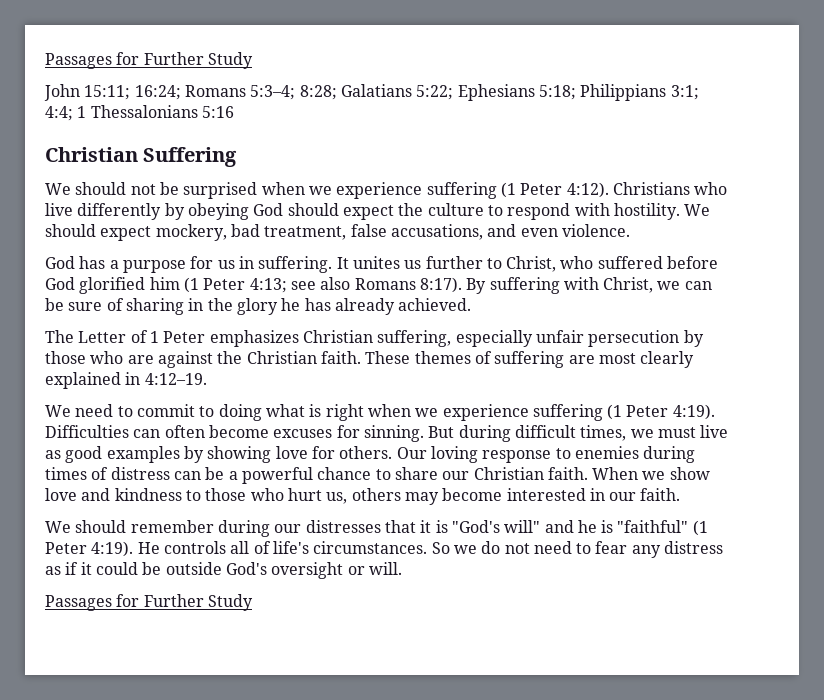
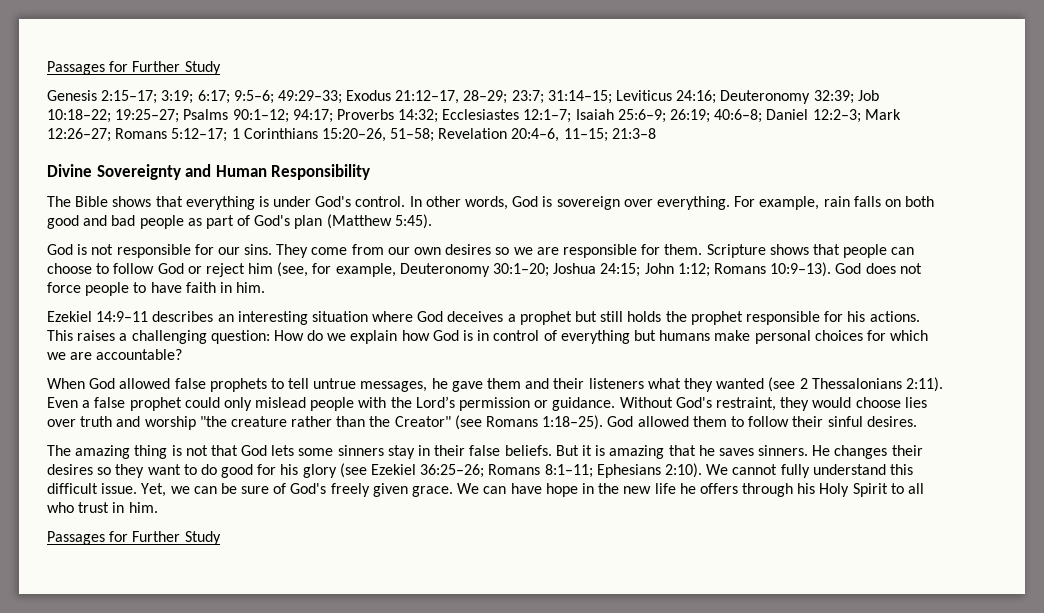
- John 15:11; 16:24; Romans 5:3–4; 8:28; Galatians 5:22; Ephesians 5:18; Philippians 3:1; 4:4; 1 Thessalonians 5:16
- Christian Suffering
- We should not be surprised when we experience suffering (1 Peter 4:12). Christians who live differently by obeying God should expect the culture to respond with hostility. We should expect mockery, bad treatment, false accusations, and even violence.
- God has a purpose for us in suffering. It unites us further to Christ, who suffered before God glorified him (1 Peter 4:13; see also Romans 8:17). By suffering with Christ, we can be sure of sharing in the glory he has already achieved.
- The Letter of 1 Peter emphasizes Christian suffering, especially unfair persecution by those who are against the Christian faith. These themes of suffering are most clearly explained in 4:12–19.
- We need to commit to doing what is right when we experience suffering (1 Peter 4:19). Difficulties can often become excuses for sinning. But during difficult times, we must live as good examples by showing love for others. Our loving response to enemies during times of distress can be a powerful chance to share our Christian faith. When we show love and kindness to those who hurt us, others may become interested in our faith.
- We should remember during our distresses that it is "God's will" and he is "faithful" (1 Peter 4:19). He controls all of life's circumstances. So we do not need to fear any distress as if it could be outside God's oversight or will.
+ Genesis 2:15–17; 3:19; 6:17; 9:5–6; 49:29–33; Exodus 21:12–17, 28–29; 23:7; 31:14–15; Leviticus 24:16; Deuteronomy 32:39; Job 10:18–22; 19:25–27; Psalms 90:1–12; 94:17; Proverbs 14:32; Ecclesiastes 12:1–7; Isaiah 25:6–9; 26:19; 40:6–8; Daniel 12:2–3; Mark 12:26–27; Romans 5:12–17; 1 Corinthians 15:20–26, 51–58; Revelation 20:4–6, 11–15; 21:3–8
+ Divine Sovereignty and Human Responsibility
+ The Bible shows that everything is under God's control. In other words, God is sovereign over everything. For example, rain falls on both good and bad people as part of God's plan (Matthew 5:45).
+ God is not responsible for our sins. They come from our own desires so we are responsible for them. Scripture shows that people can choose to follow God or reject him (see, for example, Deuteronomy 30:1–20; Joshua 24:15; John 1:12; Romans 10:9–13). God does not force people to have faith in him.
+ Ezekiel 14:9–11 describes an interesting situation where God deceives a prophet but still holds the prophet responsible for his actions. This raises a challenging question: How do we explain how God is in control of everything but humans make personal choices for which we are accountable?
+ When God allowed false prophets to tell untrue messages, he gave them and their listeners what they wanted (see 2 Thessalonians 2:11). Even a false prophet could only mislead people with the Lord’s permission or guidance. Without God's restraint, they would choose lies over truth and worship "the creature rather than the Creator" (see Romans 1:18–25). God allowed them to follow their sinful desires.
+ The amazing thing is not that God lets some sinners stay in their false beliefs. But it is amazing that he saves sinners. He changes their desires so they want to do good for his glory (see Ezekiel 36:25–26; Romans 8:1–11; Ephesians 2:10). We cannot fully understand this difficult issue. Yet, we can be sure of God's freely given grace. We can have hope in the new life he offers through his Holy Spirit to all who trust in him.

